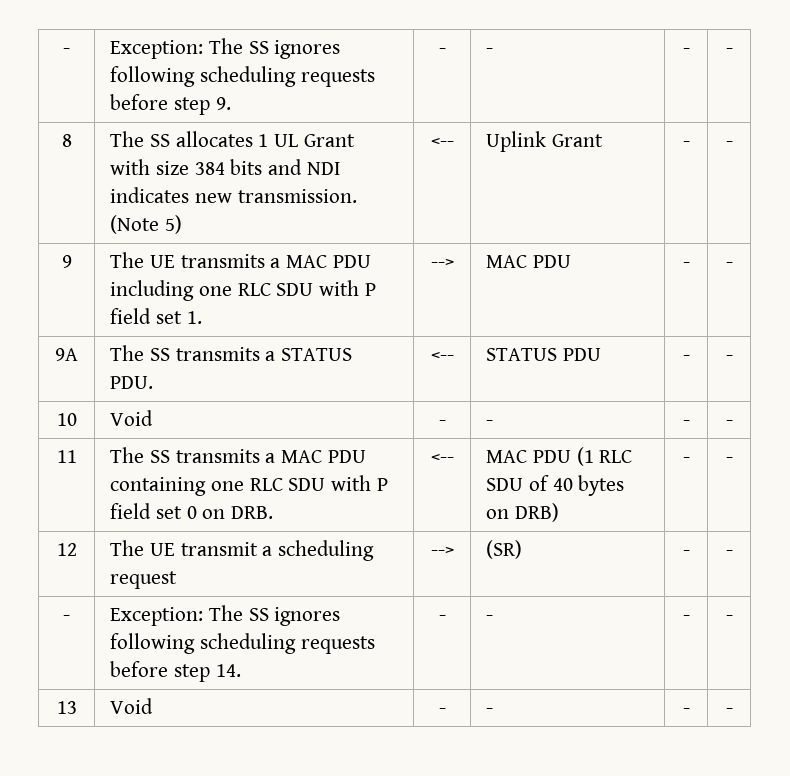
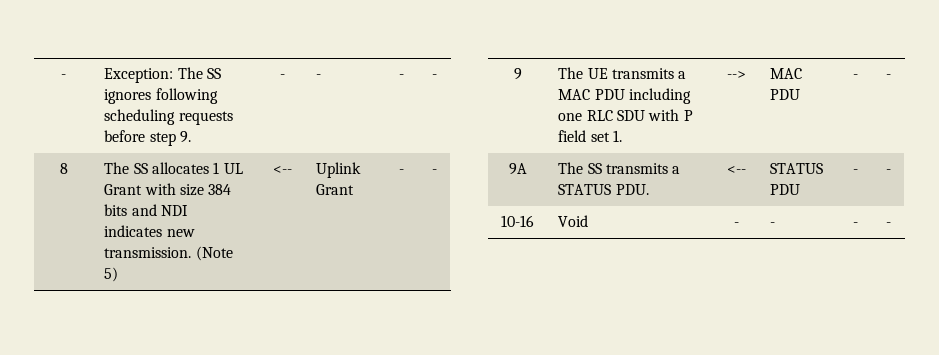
- 10 | Void | - | - | - | -
- 11 | The SS transmits a MAC PDU containing one RLC SDU with P field set 0 on DRB. | <-- | MAC PDU (1 RLC SDU of 40 bytes on DRB) | - | -
- 12 | The UE transmit a scheduling request | --> | (SR) | - | -
- - | Exception: The SS ignores following scheduling requests before step 14. | - | - | - | -
- 13 | Void | - | - | - | -
+ 10-16 | Void | - | - | - | -

